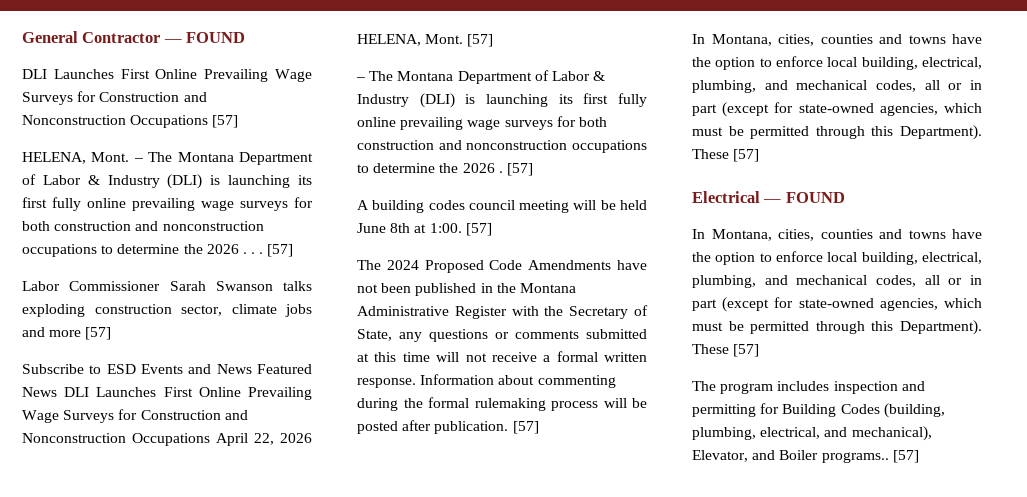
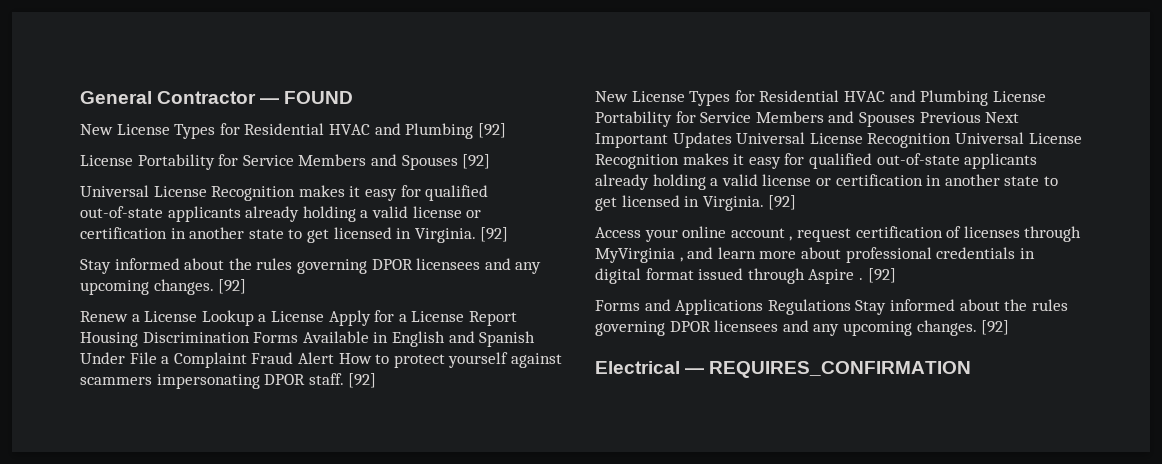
- DLI Launches First Online Prevailing Wage Surveys for Construction and Nonconstruction Occupations [57]
- HELENA, Mont. – The Montana Department of Labor & Industry (DLI) is launching its first fully online prevailing wage surveys for both construction and nonconstruction occupations to determine the 2026 . . . [57]
- Labor Commissioner Sarah Swanson talks exploding construction sector, climate jobs and more [57]
- Subscribe to ESD Events and News Featured News DLI Launches First Online Prevailing Wage Surveys for Construction and Nonconstruction Occupations April 22, 2026 HELENA, Mont. [57]
- – The Montana Department of Labor & Industry (DLI) is launching its first fully online prevailing wage surveys for both construction and nonconstruction occupations to determine the 2026 . [57]
- A building codes council meeting will be held June 8th at 1:00. [57]
- The 2024 Proposed Code Amendments have not been published in the Montana Administrative Register with the Secretary of State, any questions or comments submitted at this time will not receive a formal written response. Information about commenting during the formal rulemaking process will be posted after publication. [57]
- In Montana, cities, counties and towns have the option to enforce local building, electrical, plumbing, and mechanical codes, all or in part (except for state-owned agencies, which must be permitted through this Department). These [57]
- Electrical — FOUND
- In Montana, cities, counties and towns have the option to enforce local building, electrical, plumbing, and mechanical codes, all or in part (except for state-owned agencies, which must be permitted through this Department). These [57]
- The program includes inspection and permitting for Building Codes (building, plumbing, electrical, and mechanical), Elevator, and Boiler programs.. [57]
+ New License Types for Residential HVAC and Plumbing [92]
+ License Portability for Service Members and Spouses [92]
+ Universal License Recognition makes it easy for qualified out-of-state applicants already holding a valid license or certification in another state to get licensed in Virginia. [92]
+ Stay informed about the rules governing DPOR licensees and any upcoming changes. [92]
+ Renew a License Lookup a License Apply for a License Report Housing Discrimination Forms Available in English and Spanish Under File a Complaint Fraud Alert How to protect yourself against scammers impersonating DPOR staff. [92]
+ New License Types for Residential HVAC and Plumbing License Portability for Service Members and Spouses Previous Next Important Updates Universal License Recognition Universal License Recognition makes it easy for qualified out-of-state applicants already holding a valid license or certification in another state to get licensed in Virginia. [92]
+ Access your online account , request certification of licenses through MyVirginia , and learn more about professional credentials in digital format issued through Aspire . [92]
+ Forms and Applications Regulations Stay informed about the rules governing DPOR licensees and any upcoming changes. [92]
+ Electrical — REQUIRES_CONFIRMATION

